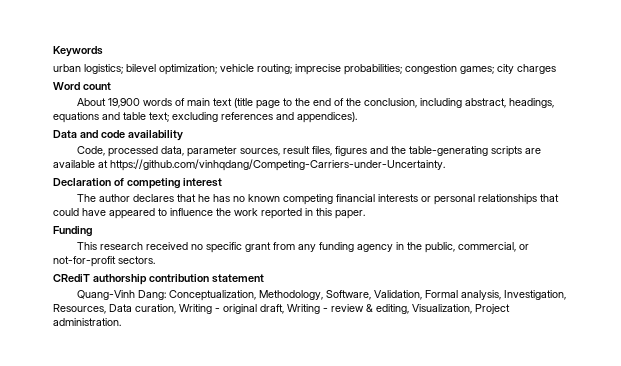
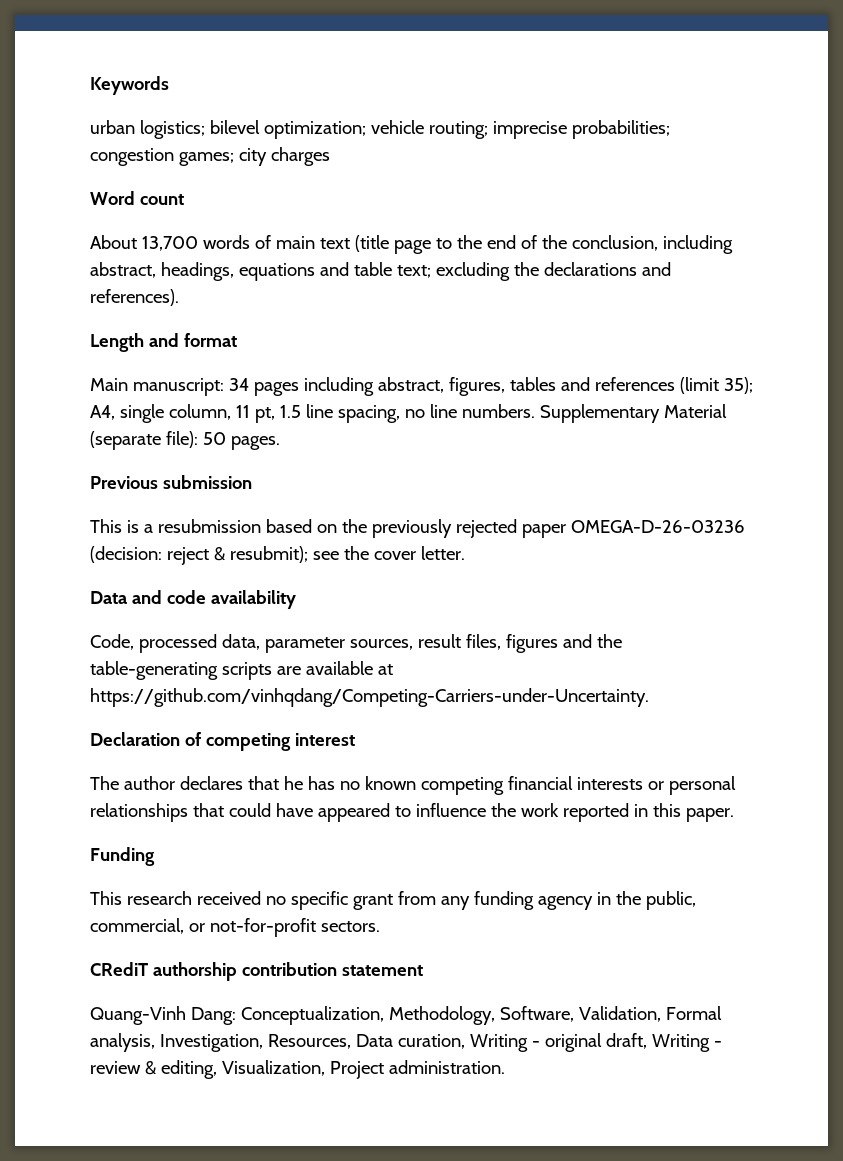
- About 19,900 words of main text (title page to the end of the conclusion, including abstract, headings, equations and table text; excluding references and appendices).
+ About 13,700 words of main text (title page to the end of the conclusion, including abstract, headings, equations and table text; excluding the declarations and references).
+ Length and format
+ Main manuscript: 34 pages including abstract, figures, tables and references (limit 35); A4, single column, 11 pt, 1.5 line spacing, no line numbers. Supplementary Material (separate file): 50 pages.
+ Previous submission
+ This is a resubmission based on the previously rejected paper OMEGA-D-26-03236 (decision: reject & resubmit); see the cover letter.

